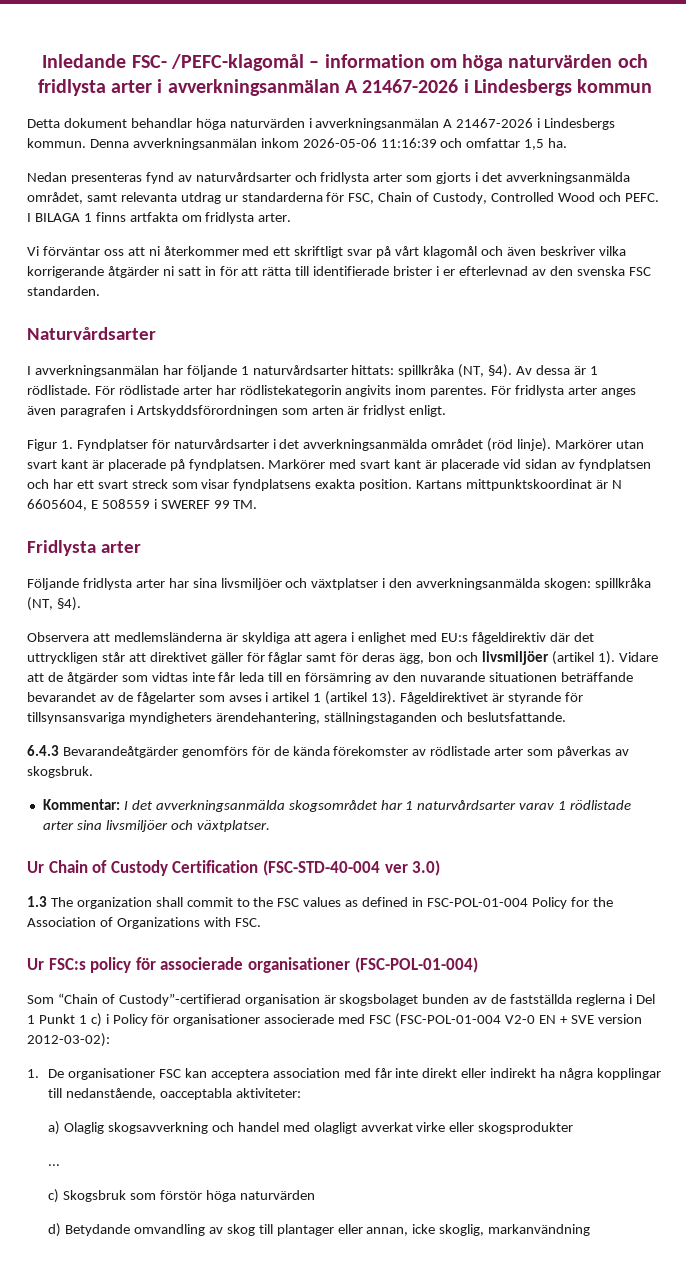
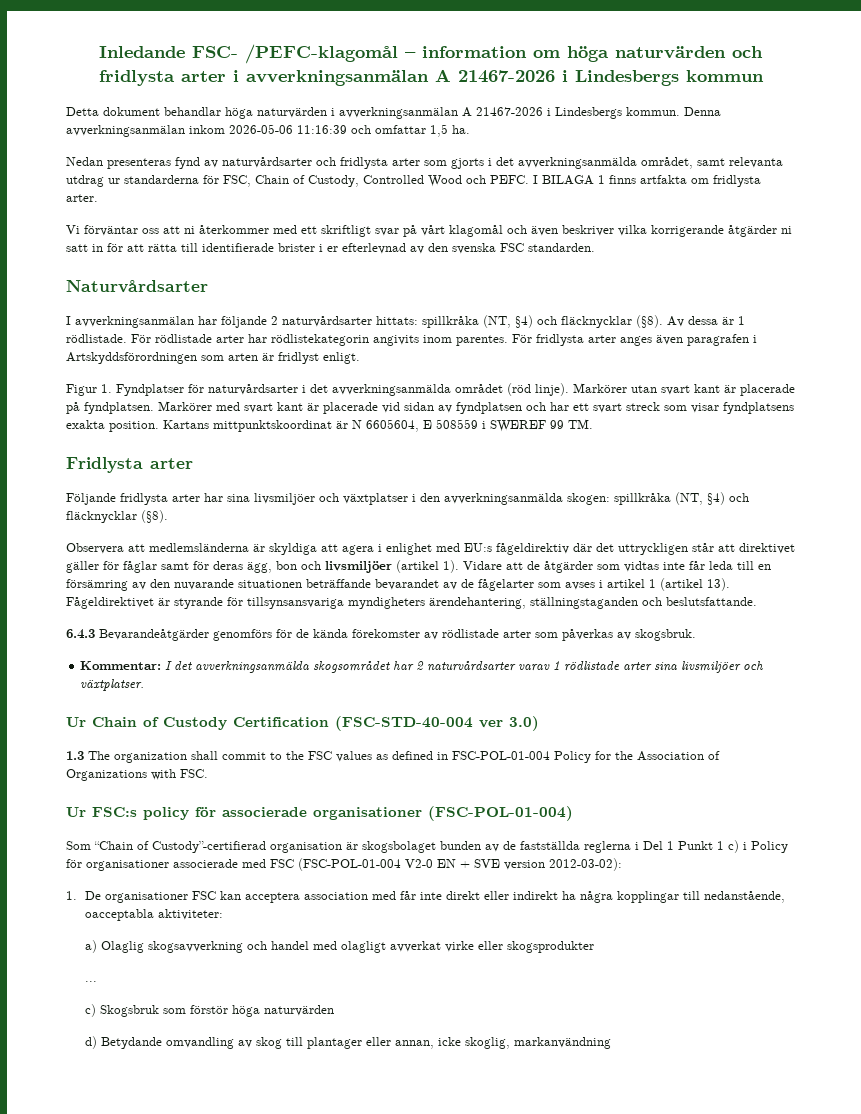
- I avverkningsanmälan har följande 1 naturvårdsarter hittats: spillkråka (NT, §4).
+ I avverkningsanmälan har följande 2 naturvårdsarter hittats: spillkråka (NT, §4) och fläcknycklar (§8).
- Följande fridlysta arter har sina livsmiljöer och växtplatser i den avverkningsanmälda skogen: spillkråka (NT, §4).
+ Följande fridlysta arter har sina livsmiljöer och växtplatser i den avverkningsanmälda skogen: spillkråka (NT, §4) och fläcknycklar (§8).
- Kommentar: I det avverkningsanmälda skogsområdet har 1 naturvårdsarter varav 1 rödlistade arter sina livsmiljöer och växtplatser.
+ Kommentar: I det avverkningsanmälda skogsområdet har 2 naturvårdsarter varav 1 rödlistade arter sina livsmiljöer och växtplatser.

